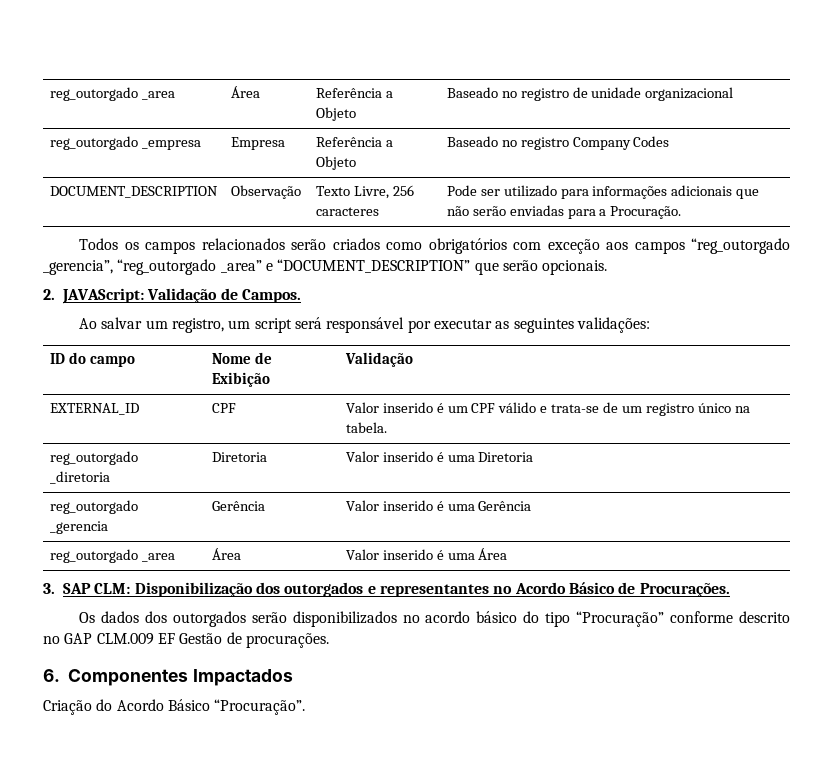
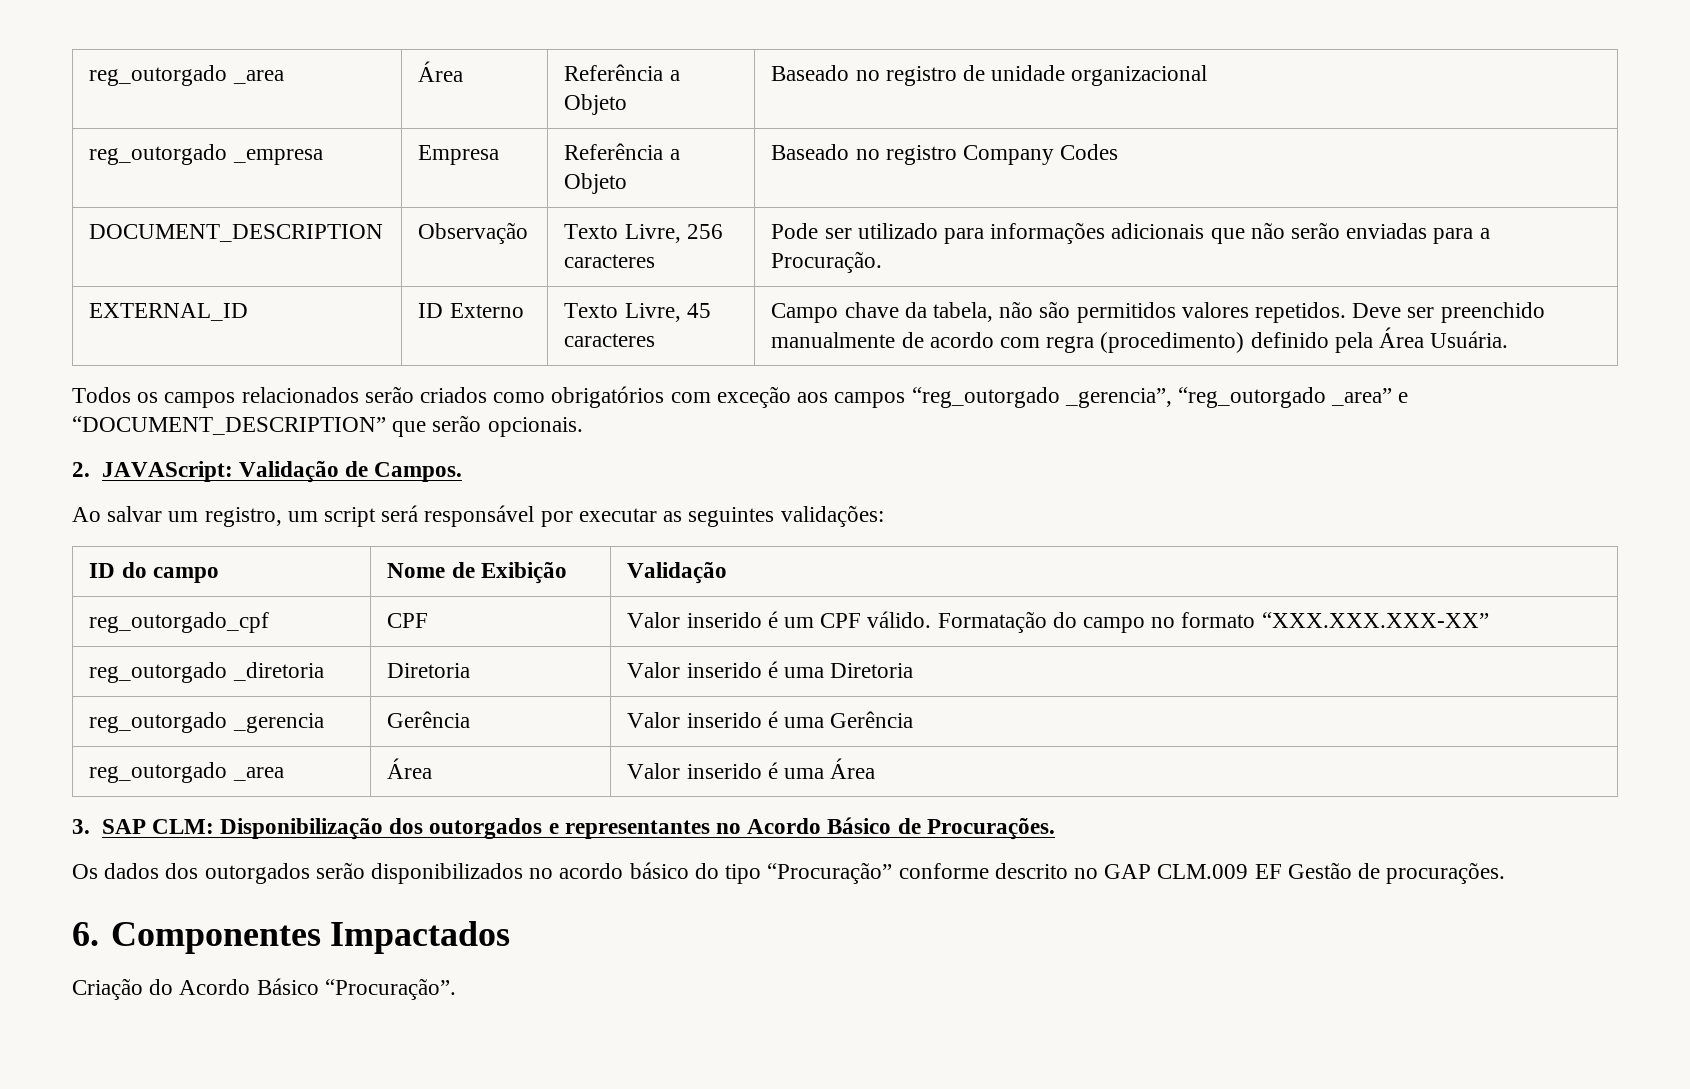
+ EXTERNAL_ID | ID Externo | Texto Livre, 45 caracteres | Campo chave da tabela, não são permitidos valores repetidos. Deve ser preenchido manualmente de acordo com regra (procedimento) definido pela Área Usuária.
- EXTERNAL_ID | CPF | Valor inserido é um CPF válido e trata-se de um registro único na tabela.
+ reg_outorgado_cpf | CPF | Valor inserido é um CPF válido. Formatação do campo no formato “XXX.XXX.XXX-XX”

